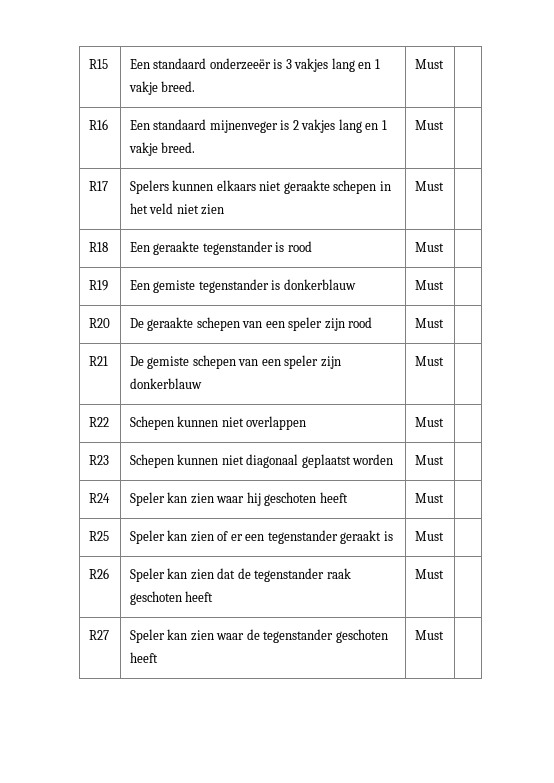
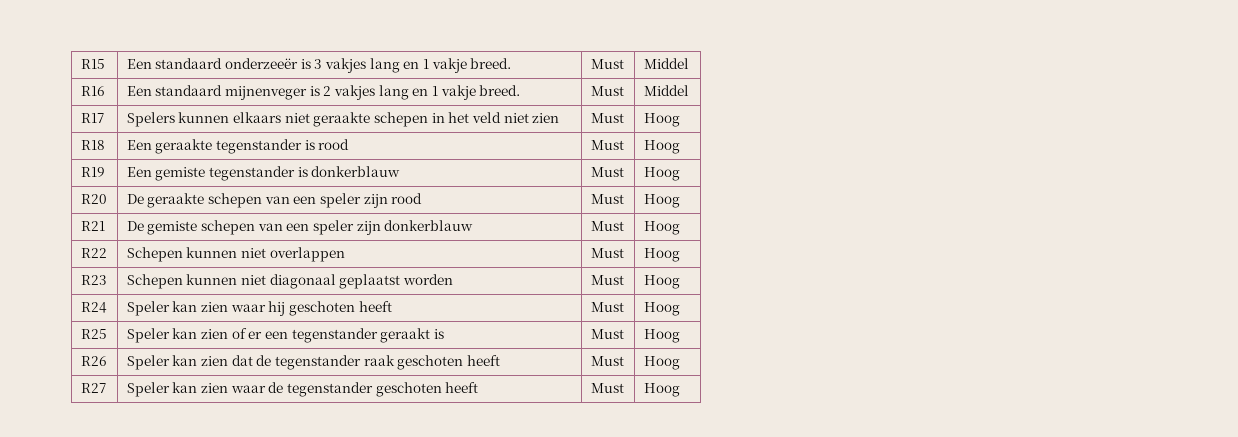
- R15 | Een standaard onderzeeër is 3 vakjes lang en 1 vakje breed. | Must |
+ R15 | Een standaard onderzeeër is 3 vakjes lang en 1 vakje breed. | Must | Middel
- R16 | Een standaard mijnenveger is 2 vakjes lang en 1 vakje breed. | Must |
+ R16 | Een standaard mijnenveger is 2 vakjes lang en 1 vakje breed. | Must | Middel
- R17 | Spelers kunnen elkaars niet geraakte schepen in het veld niet zien | Must |
+ R17 | Spelers kunnen elkaars niet geraakte schepen in het veld niet zien | Must | Hoog
- R18 | Een geraakte tegenstander is rood | Must |
+ R18 | Een geraakte tegenstander is rood | Must | Hoog
- R19 | Een gemiste tegenstander is donkerblauw | Must |
+ R19 | Een gemiste tegenstander is donkerblauw | Must | Hoog
- R20 | De geraakte schepen van een speler zijn rood | Must |
+ R20 | De geraakte schepen van een speler zijn rood | Must | Hoog
- R21 | De gemiste schepen van een speler zijn donkerblauw | Must |
+ R21 | De gemiste schepen van een speler zijn donkerblauw | Must | Hoog
- R22 | Schepen kunnen niet overlappen | Must |
+ R22 | Schepen kunnen niet overlappen | Must | Hoog
- R23 | Schepen kunnen niet diagonaal geplaatst worden | Must |
+ R23 | Schepen kunnen niet diagonaal geplaatst worden | Must | Hoog
- R24 | Speler kan zien waar hij geschoten heeft | Must |
+ R24 | Speler kan zien waar hij geschoten heeft | Must | Hoog
- R25 | Speler kan zien of er een tegenstander geraakt is | Must |
+ R25 | Speler kan zien of er een tegenstander geraakt is | Must | Hoog
- R26 | Speler kan zien dat de tegenstander raak geschoten heeft | Must |
+ R26 | Speler kan zien dat de tegenstander raak geschoten heeft | Must | Hoog
- R27 | Speler kan zien waar de tegenstander geschoten heeft | Must |
+ R27 | Speler kan zien waar de tegenstander geschoten heeft | Must | Hoog

